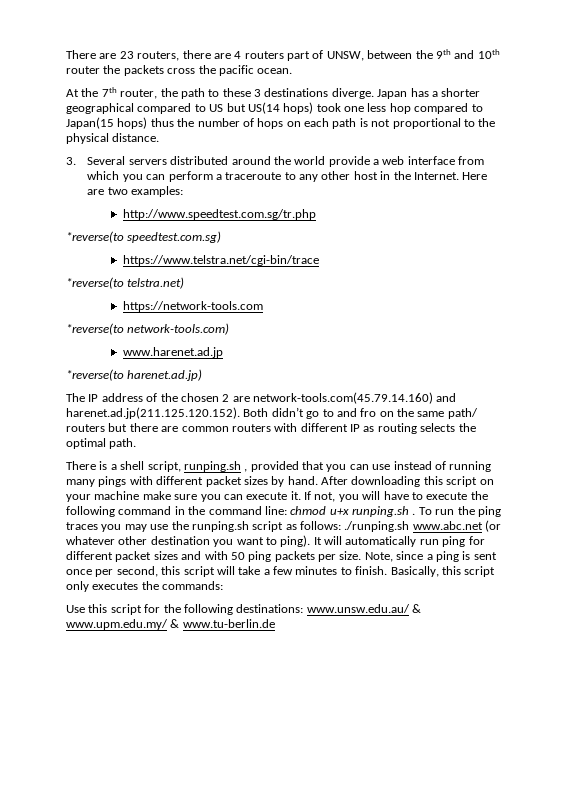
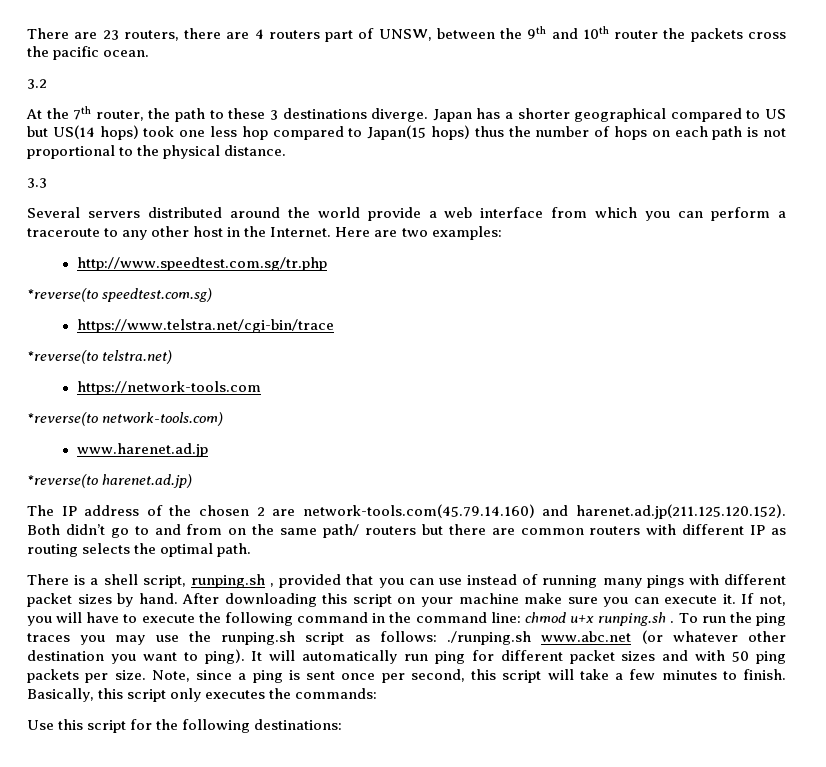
+ 3.2
- 3. Several servers distributed around the world provide a web interface from which you can perform a traceroute to any other host in the Internet.
+ 3.3
+ Several servers distributed around the world provide a web interface from which you can perform a traceroute to any other host in the Internet.
- The IP address of the chosen 2 are network-tools.com(45.79.14.160) and harenet.ad.jp(211.125.120.152). Both didn’t go to and fro on the same path/ routers but there are common routers with different IP as routing selects the optimal path.
+ The IP address of the chosen 2 are network-tools.com(45.79.14.160) and harenet.ad.jp(211.125.120.152). Both didn’t go to and from on the same path/ routers but there are common routers with different IP as routing selects the optimal path.
- Use this script for the following destinations: www.unsw.edu.au/ & www.upm.edu.my/ & www.tu-berlin.de
+ Use this script for the following destinations:

